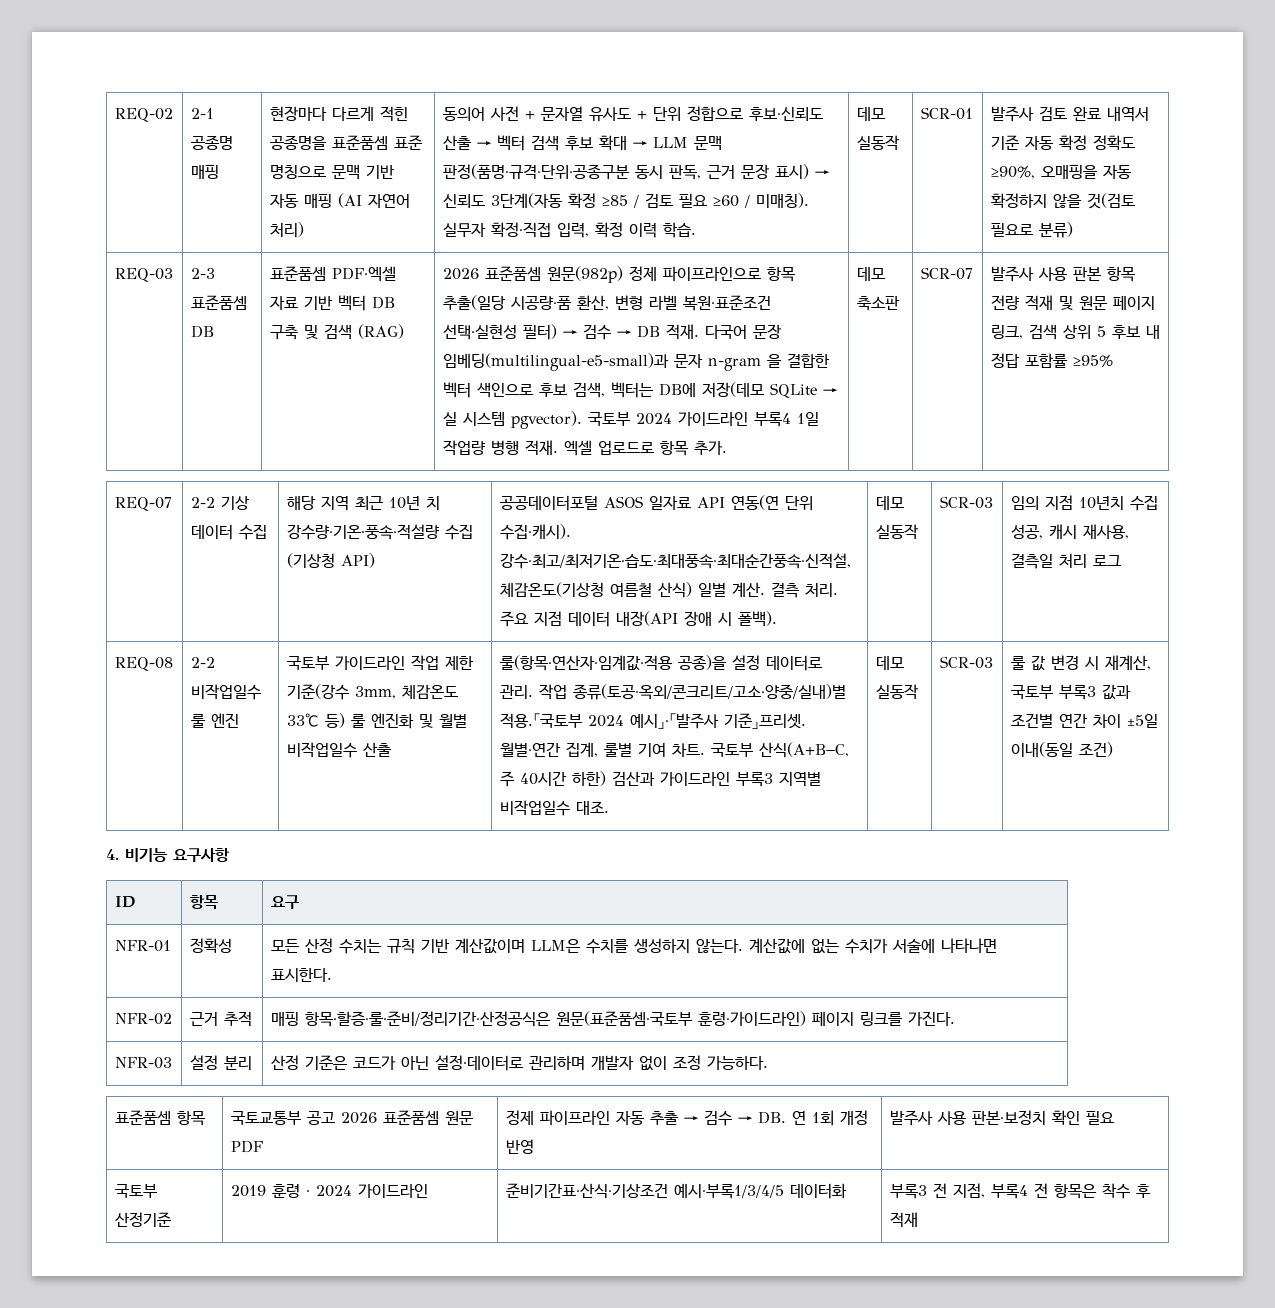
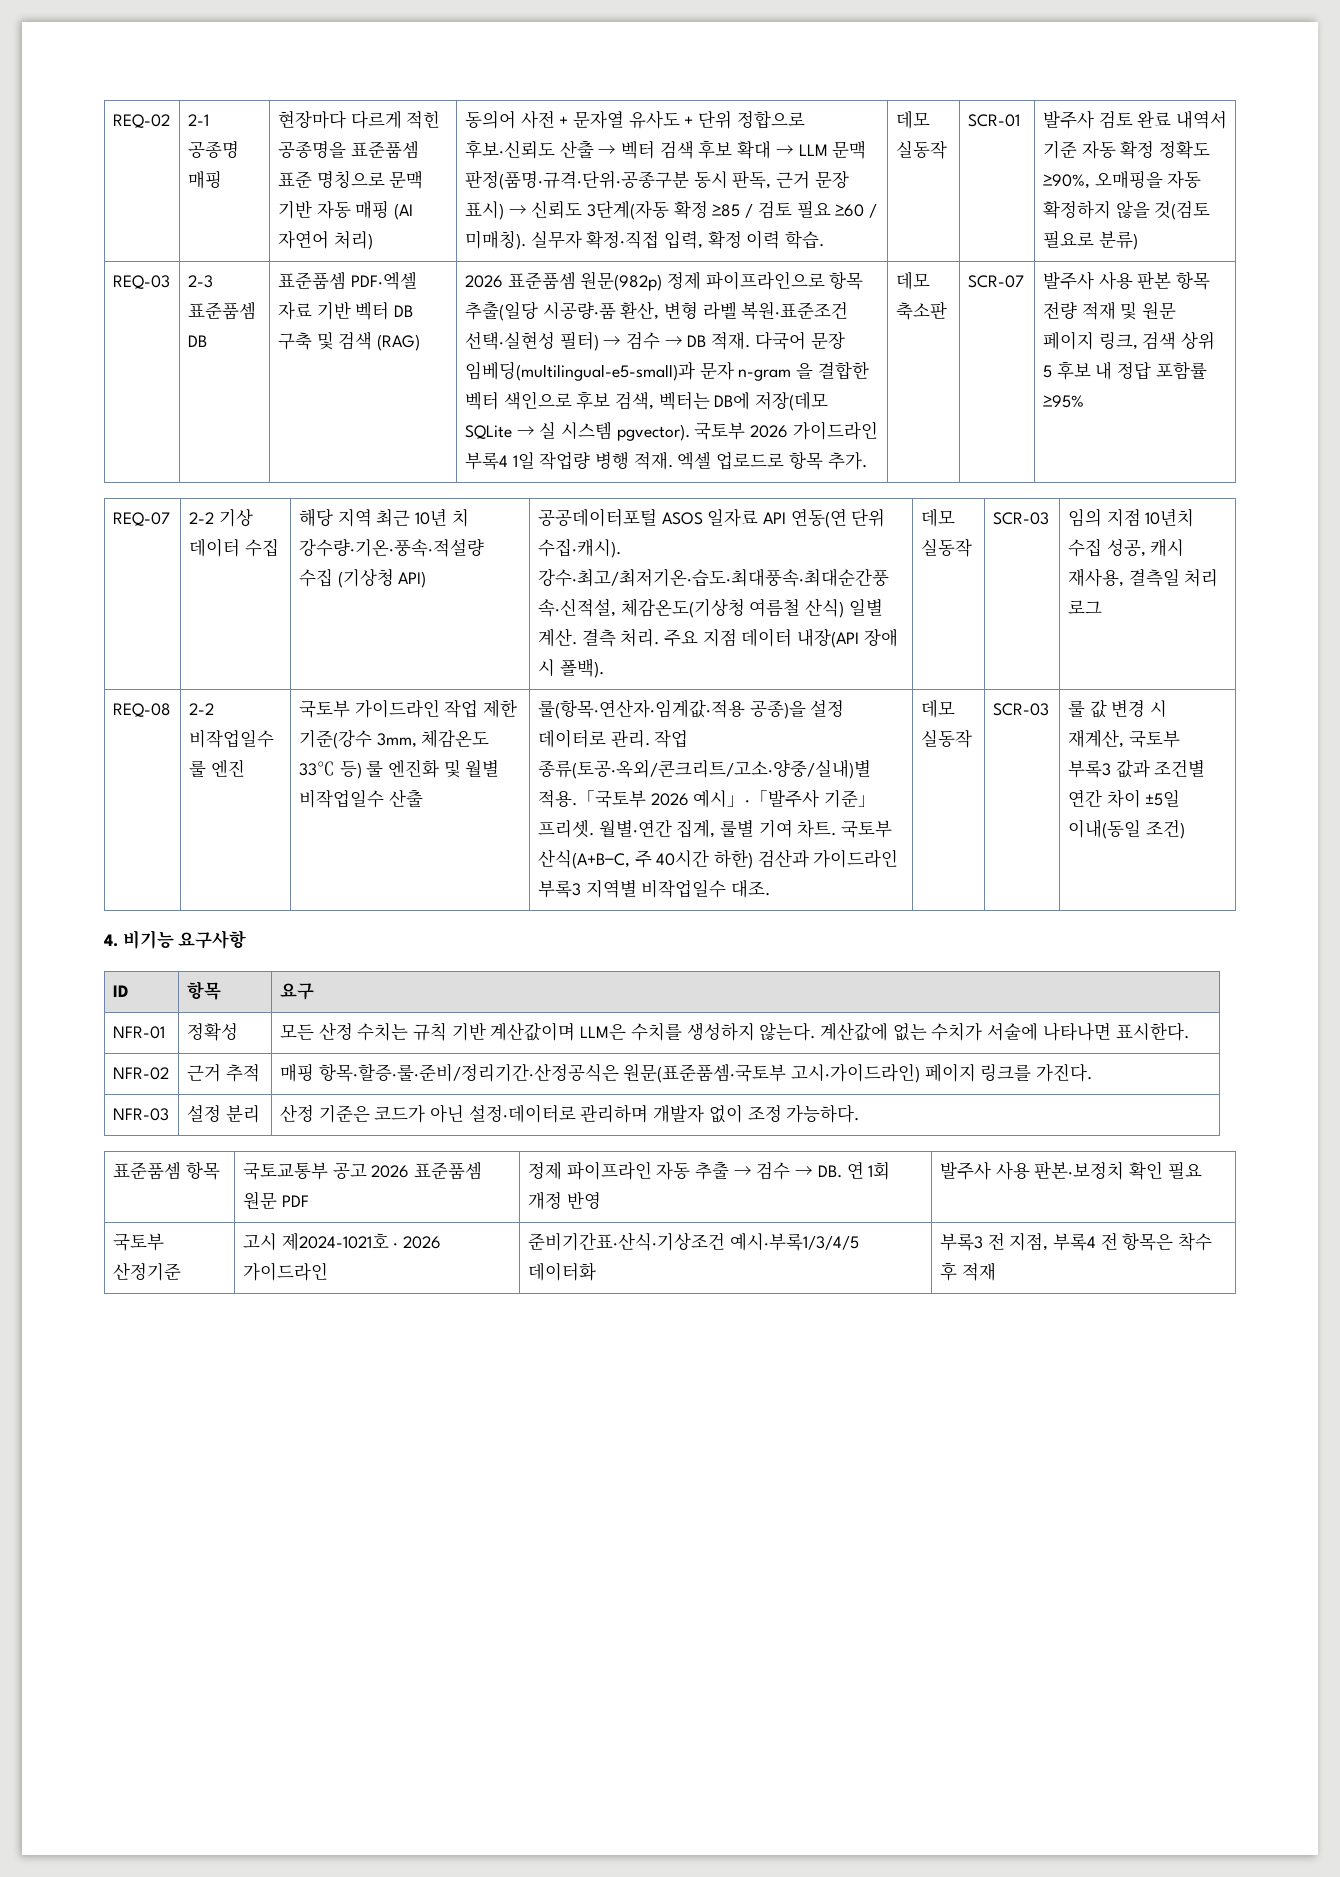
- 국토부 2024 가이드라인 부록4 1일 작업량 병행 적재.
+ 국토부 2026 가이드라인 부록4 1일 작업량 병행 적재.
- 「국토부 2024 예시」·「발주사 기준」프리셋.
+ 「국토부 2026 예시」·「발주사 기준」프리셋.
- NFR-02 | 근거 추적 | 매핑 항목·할증·룰·준비/정리기간·산정공식은 원문(표준품셈·국토부 훈령·가이드라인) 페이지 링크를 가진다.
+ NFR-02 | 근거 추적 | 매핑 항목·할증·룰·준비/정리기간·산정공식은 원문(표준품셈·국토부 고시·가이드라인) 페이지 링크를 가진다.
- 국토부 산정기준 | 2019 훈령 · 2024 가이드라인 | 준비기간표·산식·기상조건 예시·부록1/3/4/5 데이터화 | 부록3 전 지점, 부록4 전 항목은 착수 후 적재
+ 국토부 산정기준 | 고시 제2024-1021호 · 2026 가이드라인 | 준비기간표·산식·기상조건 예시·부록1/3/4/5 데이터화 | 부록3 전 지점, 부록4 전 항목은 착수 후 적재

